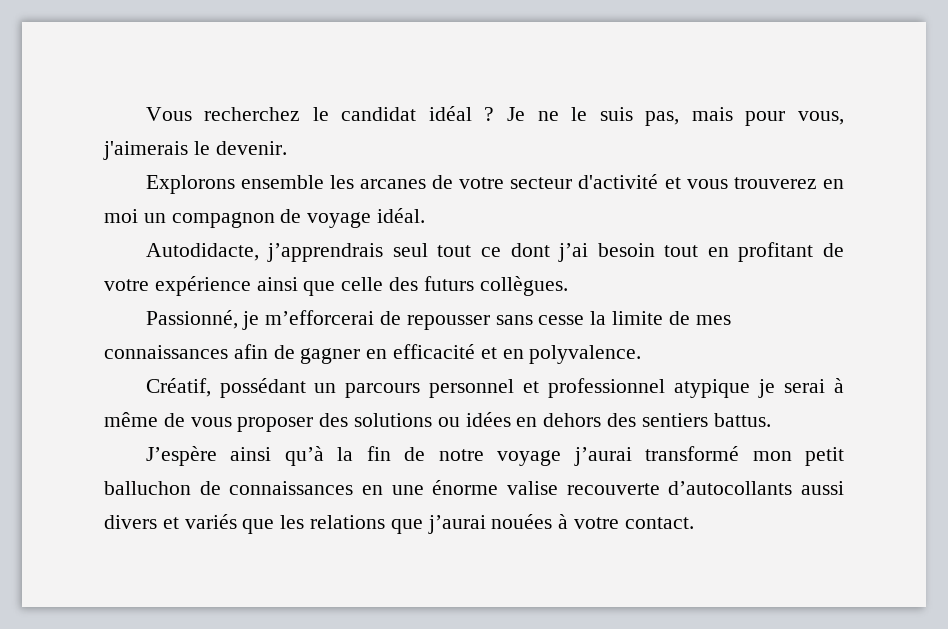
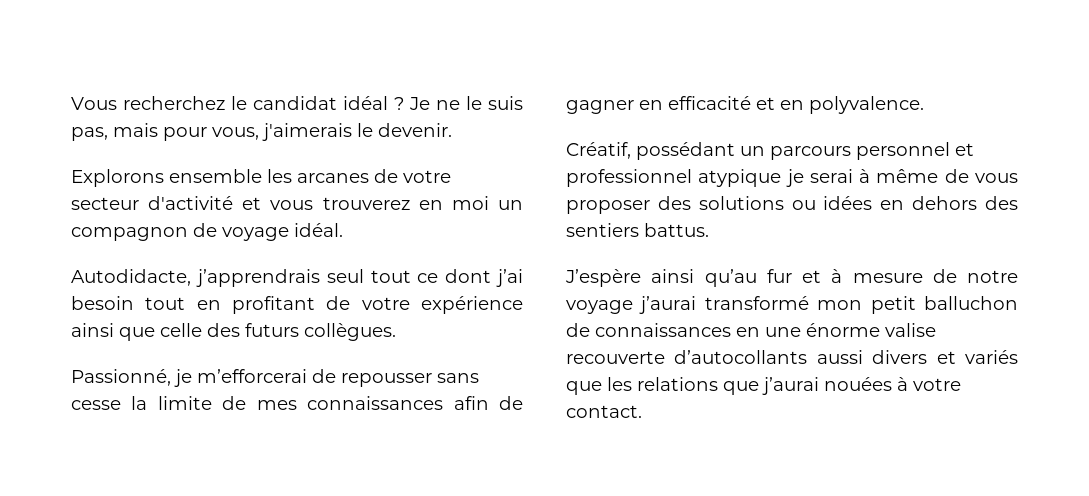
- J’espère ainsi qu’à la fin de notre voyage j’aurai transformé mon petit balluchon de connaissances en une énorme valise recouverte d’autocollants aussi divers et variés que les relations que j’aurai nouées à votre contact.
+ J’espère ainsi qu’au fur et à mesure de notre voyage j’aurai transformé mon petit balluchon de connaissances en une énorme valise recouverte d’autocollants aussi divers et variés que les relations que j’aurai nouées à votre contact.

